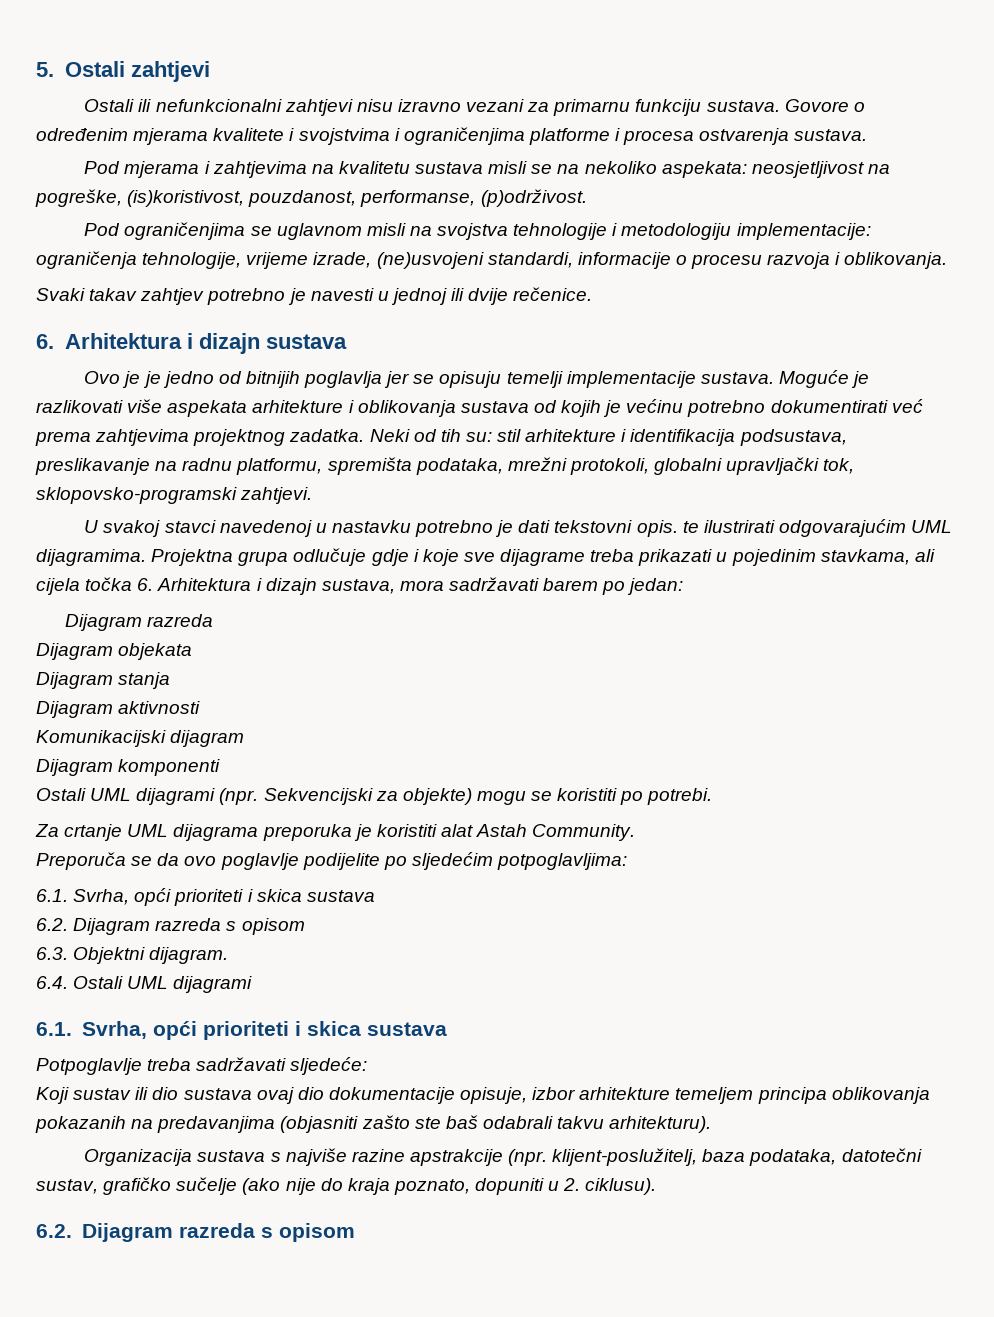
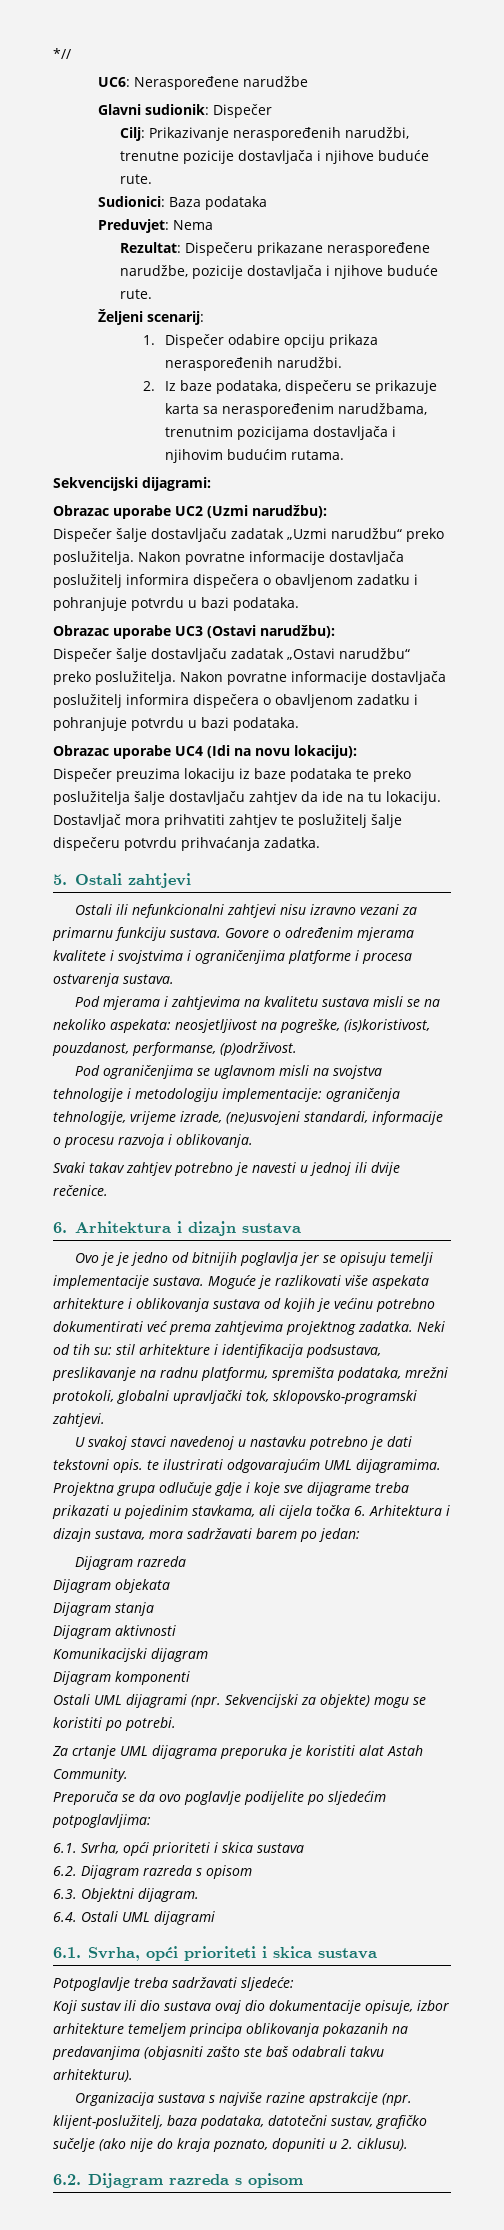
+ *//
+ UC6: Neraspoređene narudžbe
+ Glavni sudionik: Dispečer
+ Cilj: Prikazivanje neraspoređenih narudžbi, trenutne pozicije dostavljača i njihove buduće rute.
+ Sudionici: Baza podataka
+ Preduvjet: Nema
+ Rezultat: Dispečeru prikazane neraspoređene narudžbe, pozicije dostavljača i njihove buduće rute.
+ Željeni scenarij:
+ 1. Dispečer odabire opciju prikaza neraspoređenih narudžbi.
+ 2. Iz baze podataka, dispečeru se prikazuje karta sa neraspoređenim narudžbama, trenutnim pozicijama dostavljača i njihovim budućim rutama.
+ Sekvencijski dijagrami:
+ Obrazac uporabe UC2 (Uzmi narudžbu):
+ Dispečer šalje dostavljaču zadatak „Uzmi narudžbu“ preko poslužitelja. Nakon povratne informacije dostavljača poslužitelj informira dispečera o obavljenom zadatku i pohranjuje potvrdu u bazi podataka.
+ Obrazac uporabe UC3 (Ostavi narudžbu):
+ Dispečer šalje dostavljaču zadatak „Ostavi narudžbu“ preko poslužitelja. Nakon povratne informacije dostavljača poslužitelj informira dispečera o obavljenom zadatku i pohranjuje potvrdu u bazi podataka.
+ Obrazac uporabe UC4 (Idi na novu lokaciju):
+ Dispečer preuzima lokaciju iz baze podataka te preko poslužitelja šalje dostavljaču zahtjev da ide na tu lokaciju. Dostavljač mora prihvatiti zahtjev te poslužitelj šalje dispečeru potvrdu prihvaćanja zadatka.

